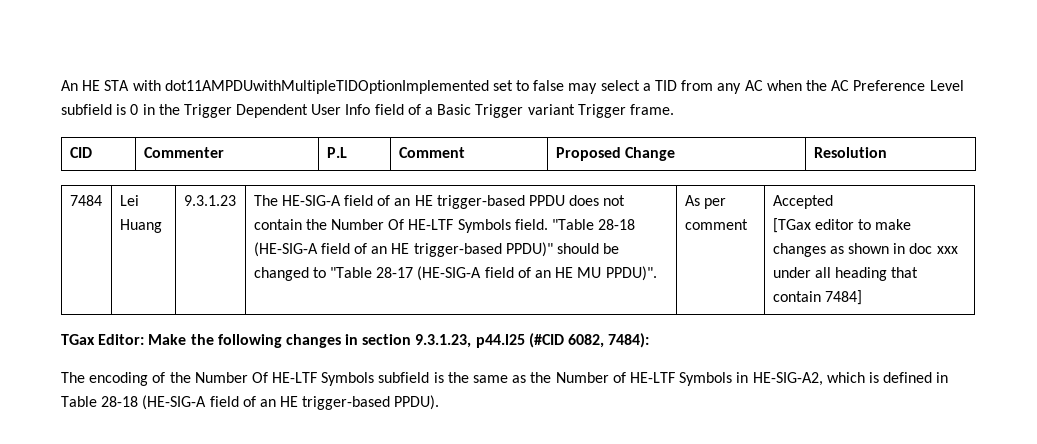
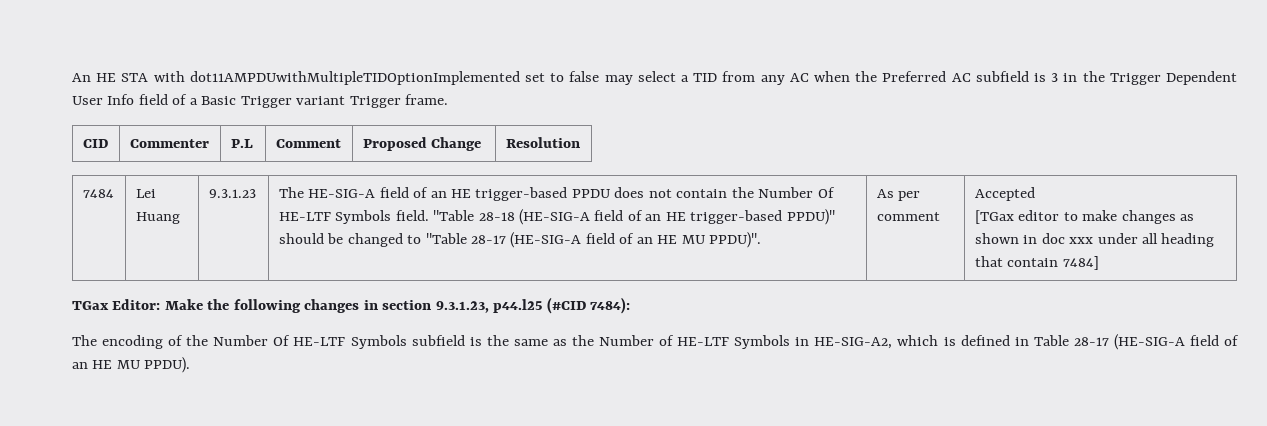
- An HE STA with dot11AMPDUwithMultipleTIDOptionImplemented set to false may select a TID from any AC when the AC Preference Level subfield is 0 in the Trigger Dependent User Info field of a Basic Trigger variant Trigger frame.
+ An HE STA with dot11AMPDUwithMultipleTIDOptionImplemented set to false may select a TID from any AC when the Preferred AC subfield is 3 in the Trigger Dependent User Info field of a Basic Trigger variant Trigger frame.
- TGax Editor: Make the following changes in section 9.3.1.23, p44.l25 (#CID 6082, 7484):
+ TGax Editor: Make the following changes in section 9.3.1.23, p44.l25 (#CID 7484):
- The encoding of the Number Of HE-LTF Symbols subfield is the same as the Number of HE-LTF Symbols in HE-SIG-A2, which is defined in Table 28-18 (HE-SIG-A field of an HE trigger-based PPDU).
+ The encoding of the Number Of HE-LTF Symbols subfield is the same as the Number of HE-LTF Symbols in HE-SIG-A2, which is defined in Table 28-17 (HE-SIG-A field of an HE MU PPDU).

